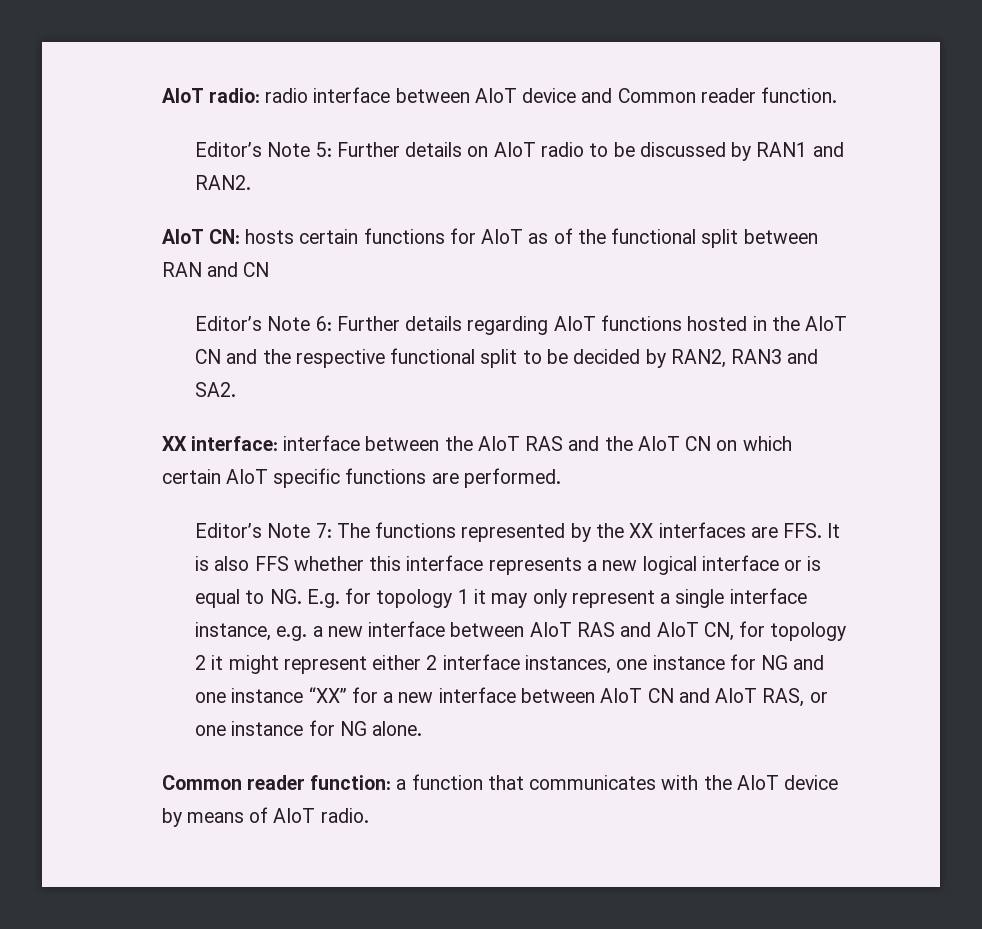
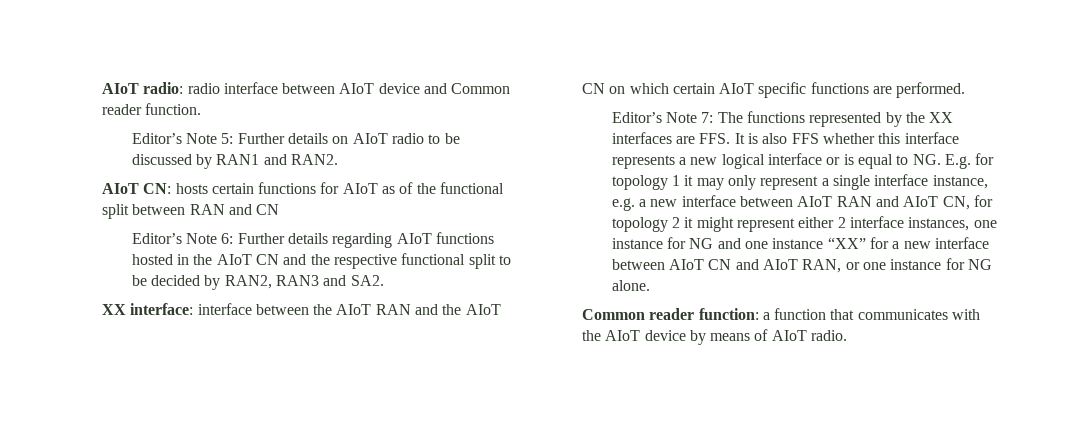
- XX interface: interface between the AIoT RAS and the AIoT CN on which certain AIoT specific functions are performed.
+ XX interface: interface between the AIoT RAN and the AIoT CN on which certain AIoT specific functions are performed.
- The functions represented by the XX interfaces are FFS. It is also FFS whether this interface represents a new logical interface or is equal to NG. E.g. for topology 1 it may only represent a single interface instance, e.g. a new interface between AIoT RAS and AIoT CN, for topology 2 it might represent either 2 interface instances, one instance for NG and one instance “XX” for a new interface between AIoT CN and AIoT RAS, or one instance for NG alone.
+ The functions represented by the XX interfaces are FFS. It is also FFS whether this interface represents a new logical interface or is equal to NG. E.g. for topology 1 it may only represent a single interface instance, e.g. a new interface between AIoT RAN and AIoT CN, for topology 2 it might represent either 2 interface instances, one instance for NG and one instance “XX” for a new interface between AIoT CN and AIoT RAN, or one instance for NG alone.

